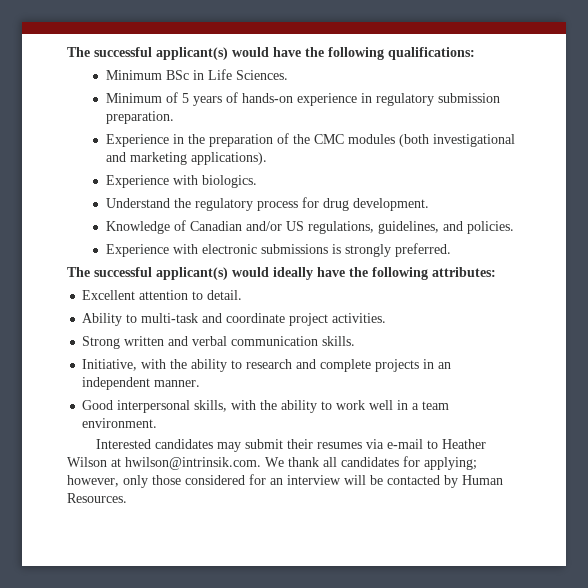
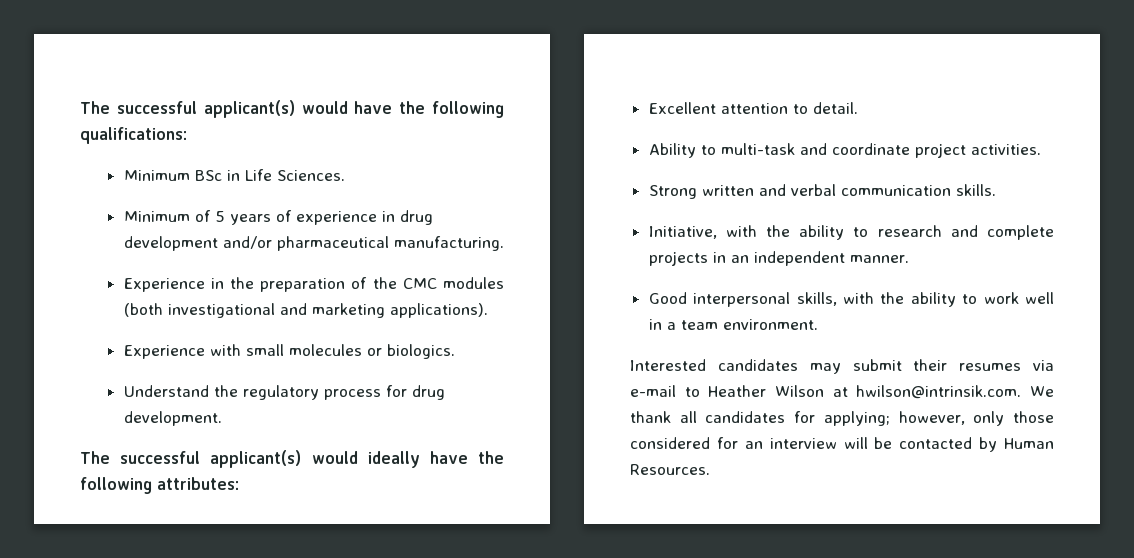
- Minimum of 5 years of hands-on experience in regulatory submission preparation.
+ Minimum of 5 years of experience in drug development and/or pharmaceutical manufacturing.
- Experience with biologics.
+ Experience with small molecules or biologics.
- Knowledge of Canadian and/or US regulations, guidelines, and policies.
- Experience with electronic submissions is strongly preferred.

